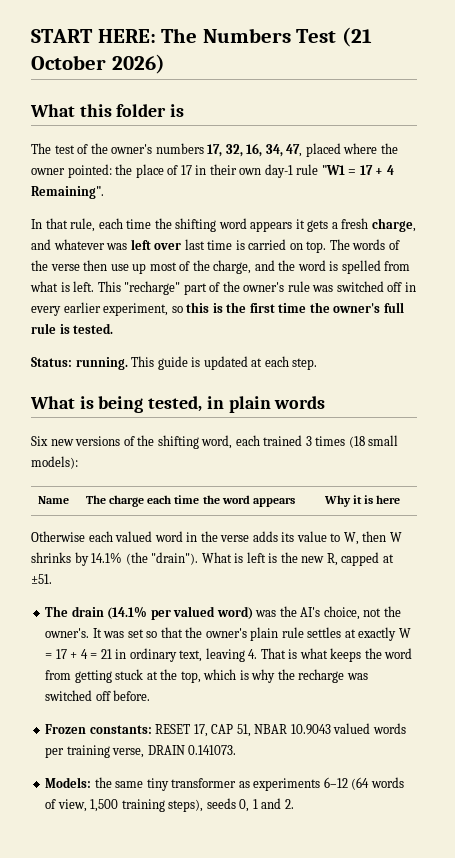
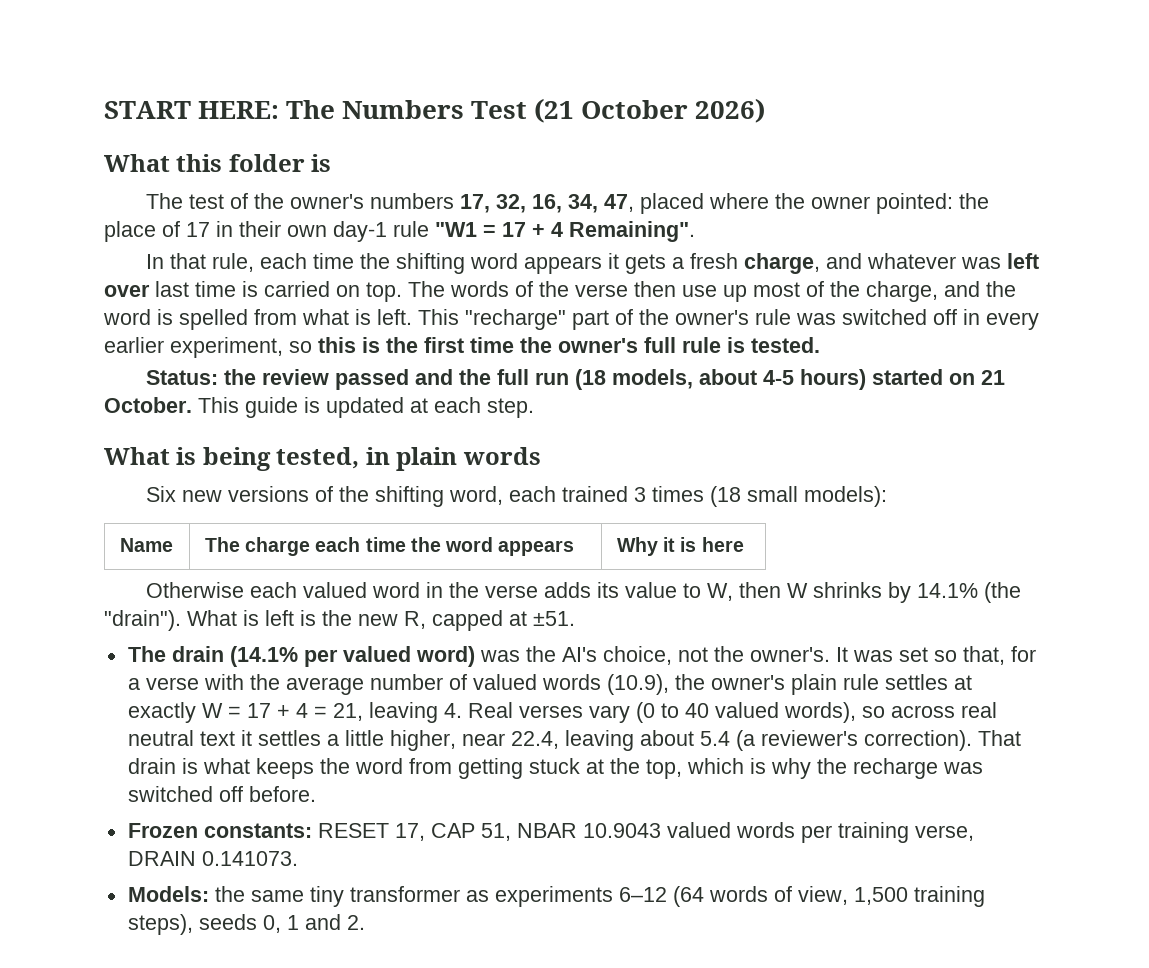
- Status: running.
+ Status: the review passed and the full run (18 models, about 4-5 hours) started on 21 October.
- It was set so that the owner's plain rule settles at exactly W = 17 + 4 = 21 in ordinary text, leaving 4. That is what keeps the word from getting stuck at the top, which is why the recharge was switched off before.
+ It was set so that, for a verse with the average number of valued words (10.9), the owner's plain rule settles at exactly W = 17 + 4 = 21, leaving 4. Real verses vary (0 to 40 valued words), so across real neutral text it settles a little higher, near 22.4, leaving about 5.4 (a reviewer's correction). That drain is what keeps the word from getting stuck at the top, which is why the recharge was switched off before.

